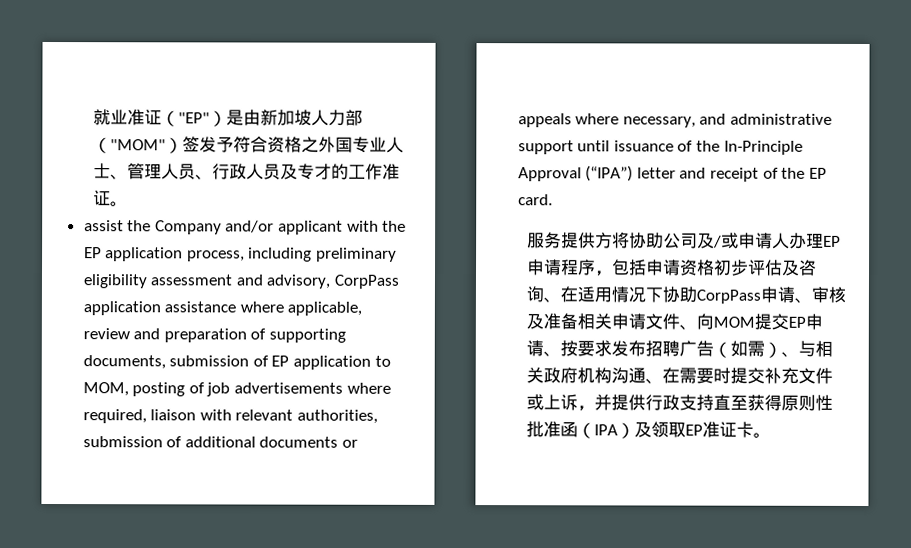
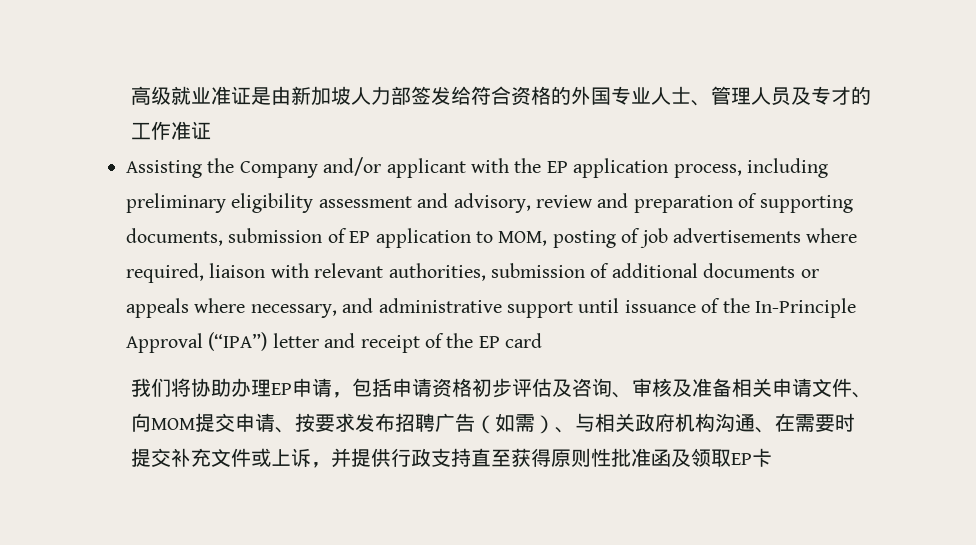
- 就业准证（"EP"）是由新加坡人力部（"MOM"）签发予符合资格之外国专业人士、管理人员、行政人员及专才的工作准证。
- assist the Company and/or applicant with the EP application process, including preliminary eligibility assessment and advisory, CorpPass application assistance where applicable, review and preparation of supporting documents, submission of EP application to MOM, posting of job advertisements where required, liaison with relevant authorities, submission of additional documents or appeals where necessary, and administrative support until issuance of the In-Principle Approval (“IPA”) letter and receipt of the EP card.
- 服务提供方将协助公司及/或申请人办理EP申请程序，包括申请资格初步评估及咨询、在适用情况下协助CorpPass申请、审核及准备相关申请文件、向MOM提交EP申请、按要求发布招聘广告（如需）、与相关政府机构沟通、在需要时提交补充文件或上诉，并提供行政支持直至获得原则性批准函（IPA）及领取EP准证卡。
+ 高级就业准证是由新加坡人力部签发给符合资格的外国专业人士、管理人员及专才的工作准证
+ Assisting the Company and/or applicant with the EP application process, including preliminary eligibility assessment and advisory, review and preparation of supporting documents, submission of EP application to MOM, posting of job advertisements where required, liaison with relevant authorities, submission of additional documents or appeals where necessary, and administrative support until issuance of the In-Principle Approval (“IPA”) letter and receipt of the EP card
+ 我们将协助办理EP申请，包括申请资格初步评估及咨询、审核及准备相关申请文件、向MOM提交申请、按要求发布招聘广告（如需）、与相关政府机构沟通、在需要时提交补充文件或上诉，并提供行政支持直至获得原则性批准函及领取EP卡

